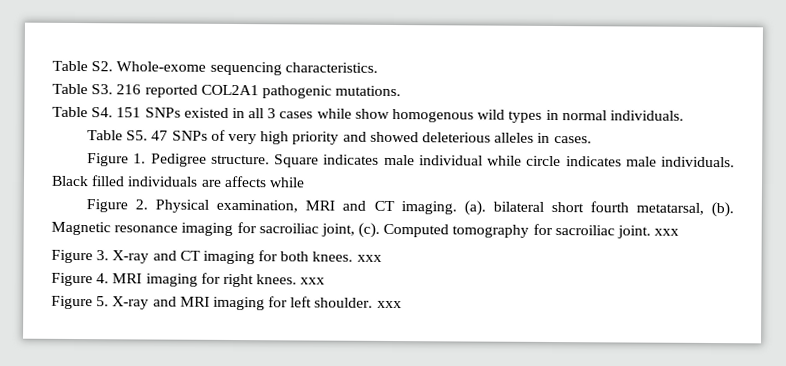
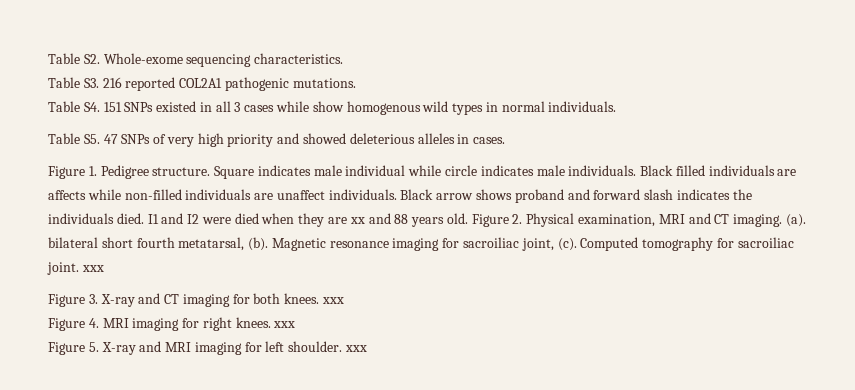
- Black filled individuals are affects while
- Figure 2. Physical examination, MRI and CT imaging.
+ Black filled individuals are affects while non-filled individuals are unaffect individuals. Black arrow shows proband and forward slash indicates the individuals died. I1 and I2 were died when they are xx and 88 years old. Figure 2. Physical examination, MRI and CT imaging.

